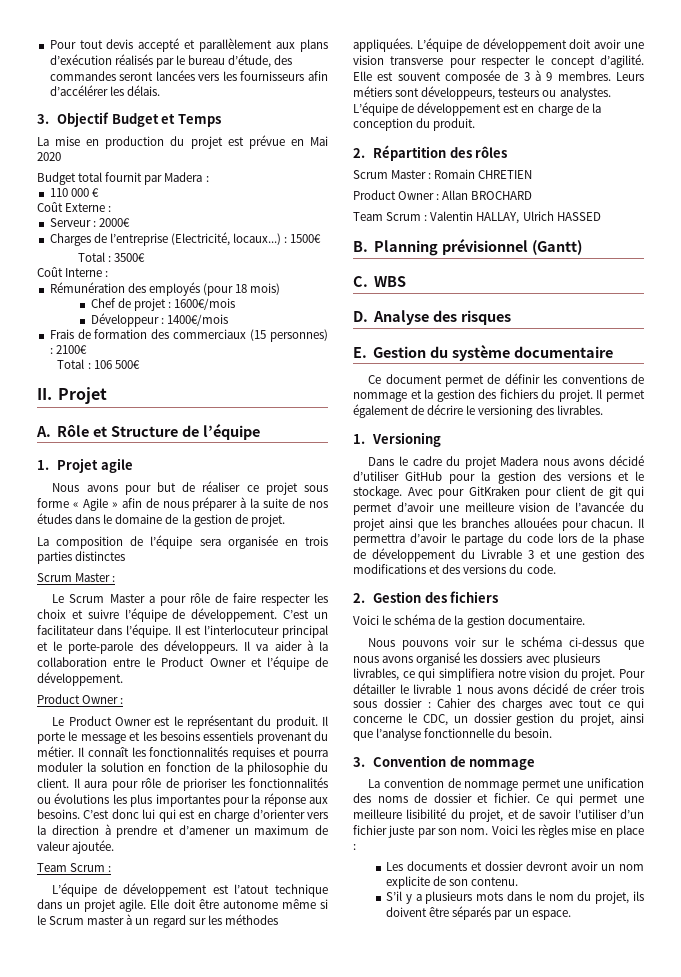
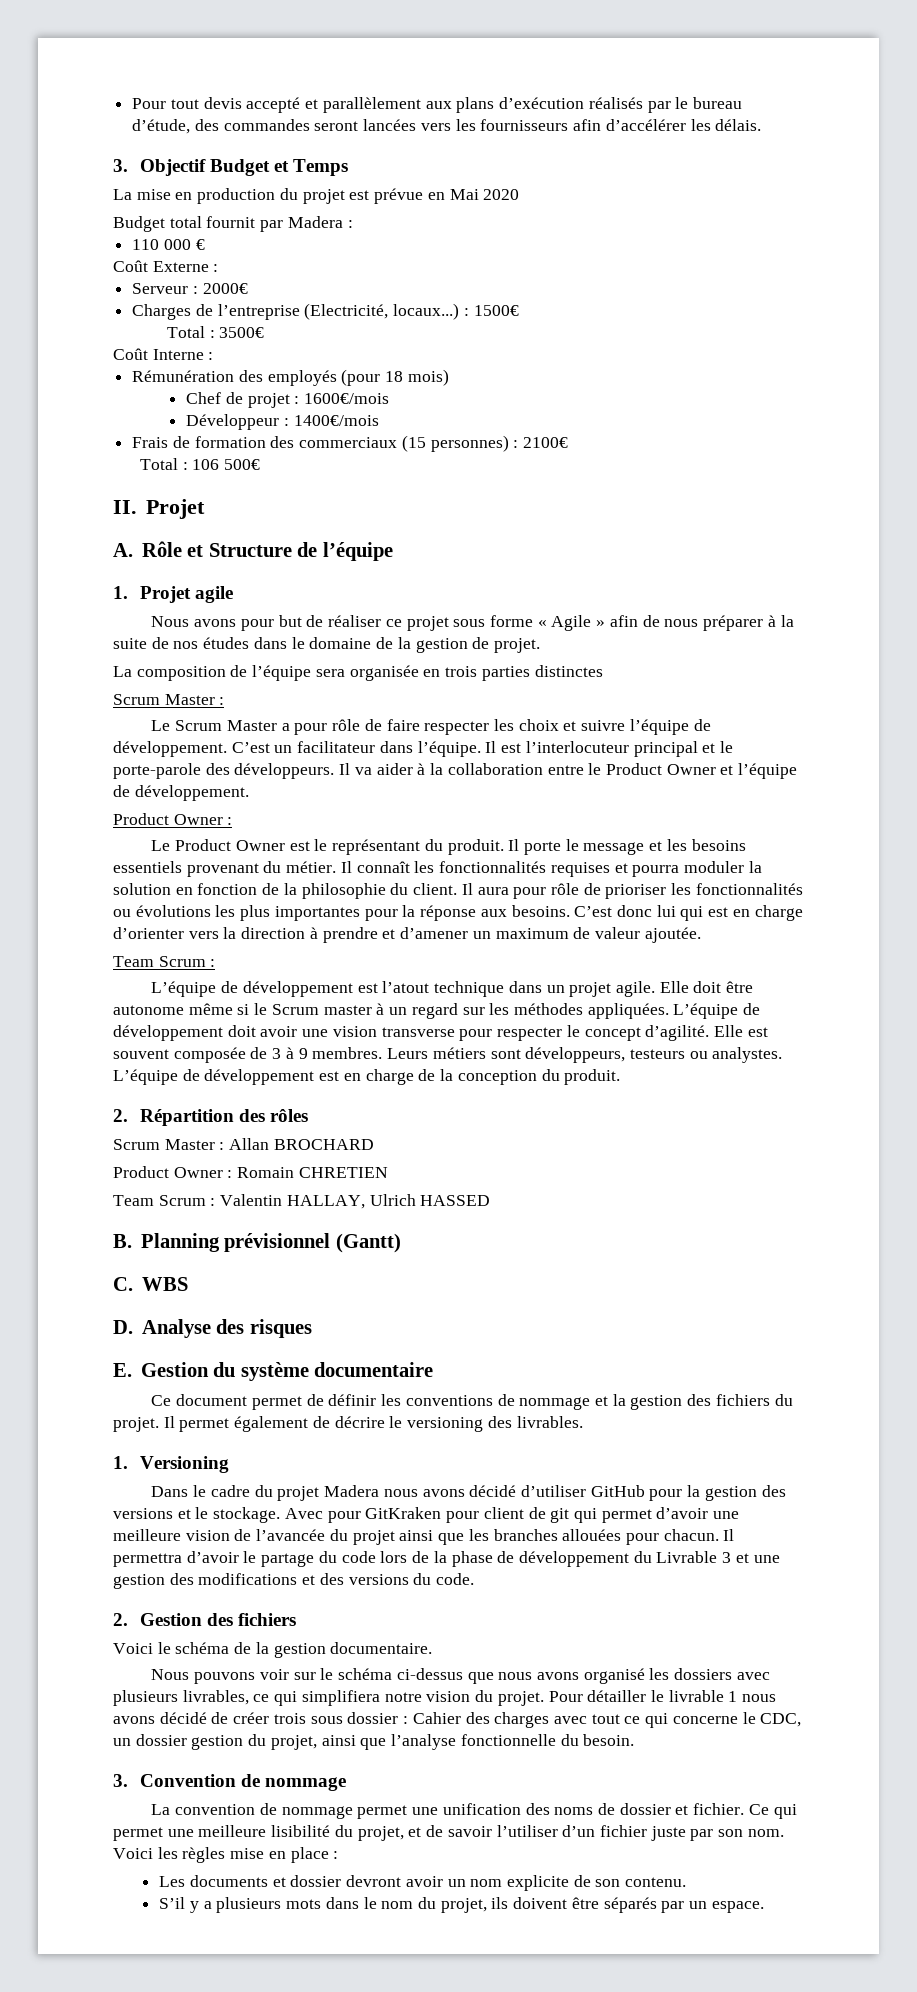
- Scrum Master : Romain CHRETIEN
- Product Owner : Allan BROCHARD
+ Scrum Master : Allan BROCHARD
+ Product Owner : Romain CHRETIEN

